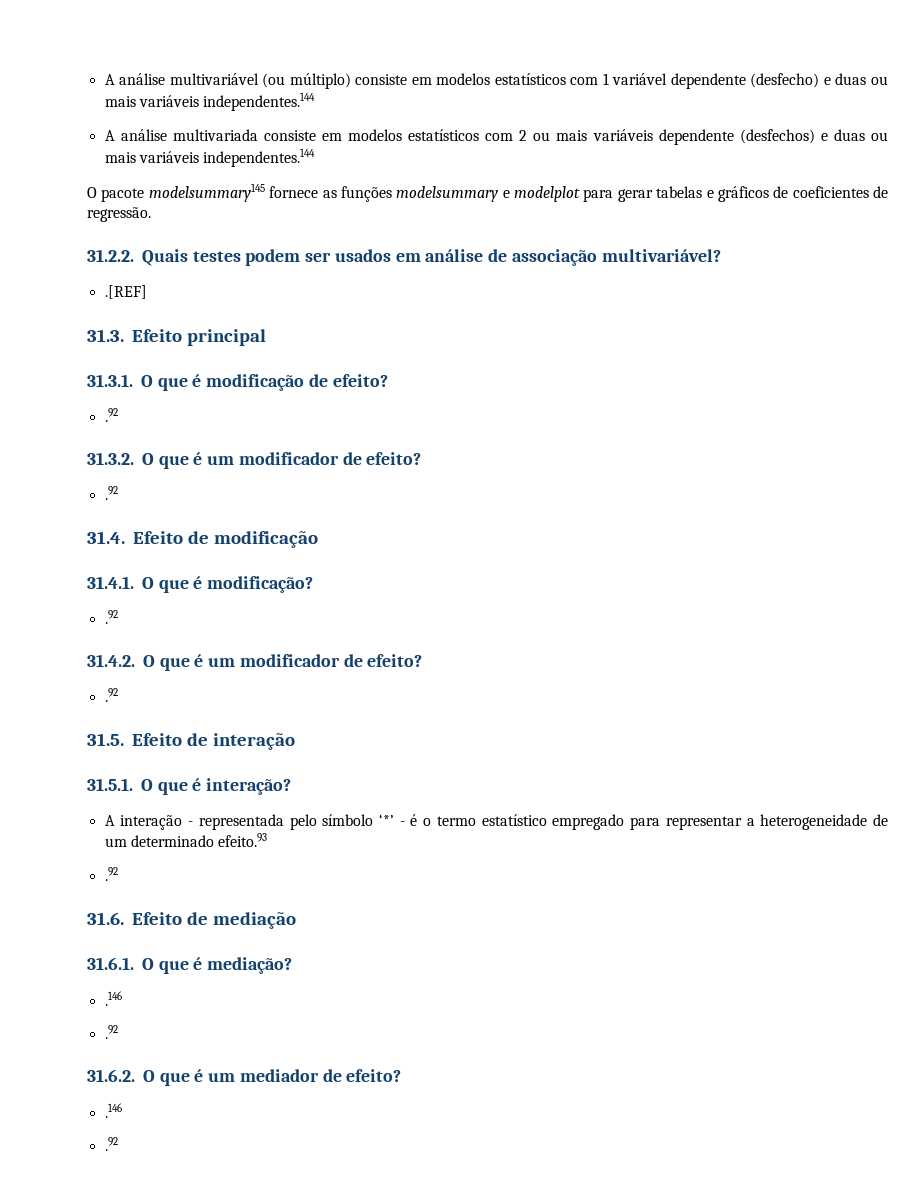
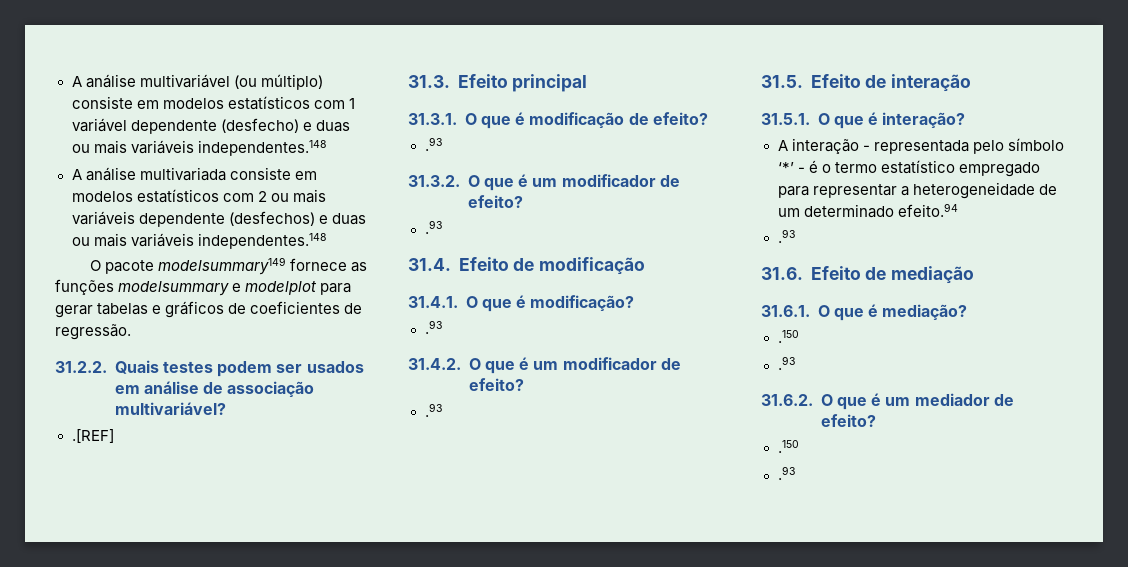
- A análise multivariável (ou múltiplo) consiste em modelos estatísticos com 1 variável dependente (desfecho) e duas ou mais variáveis independentes.144
+ A análise multivariável (ou múltiplo) consiste em modelos estatísticos com 1 variável dependente (desfecho) e duas ou mais variáveis independentes.148
- A análise multivariada consiste em modelos estatísticos com 2 ou mais variáveis dependente (desfechos) e duas ou mais variáveis independentes.144
+ A análise multivariada consiste em modelos estatísticos com 2 ou mais variáveis dependente (desfechos) e duas ou mais variáveis independentes.148
- O pacote modelsummary145 fornece as funções modelsummary e modelplot para gerar tabelas e gráficos de coeficientes de regressão.
+ O pacote modelsummary149 fornece as funções modelsummary e modelplot para gerar tabelas e gráficos de coeficientes de regressão.
  31.3.1. O que é modificação de efeito?
- .92
+ .93
  31.3.2. O que é um modificador de efeito?
- .92
+ .93
  31.4.1. O que é modificação?
- .92
+ .93
  31.4.2. O que é um modificador de efeito?
- .92
+ .93
- A interação - representada pelo símbolo ‘*’ - é o termo estatístico empregado para representar a heterogeneidade de um determinado efeito.93
- .92
+ A interação - representada pelo símbolo ‘*’ - é o termo estatístico empregado para representar a heterogeneidade de um determinado efeito.94
+ .93
  31.6.1. O que é mediação?
- .146
- .92
+ .150
+ .93
  31.6.2. O que é um mediador de efeito?
- .146
- .92
+ .150
+ .93

